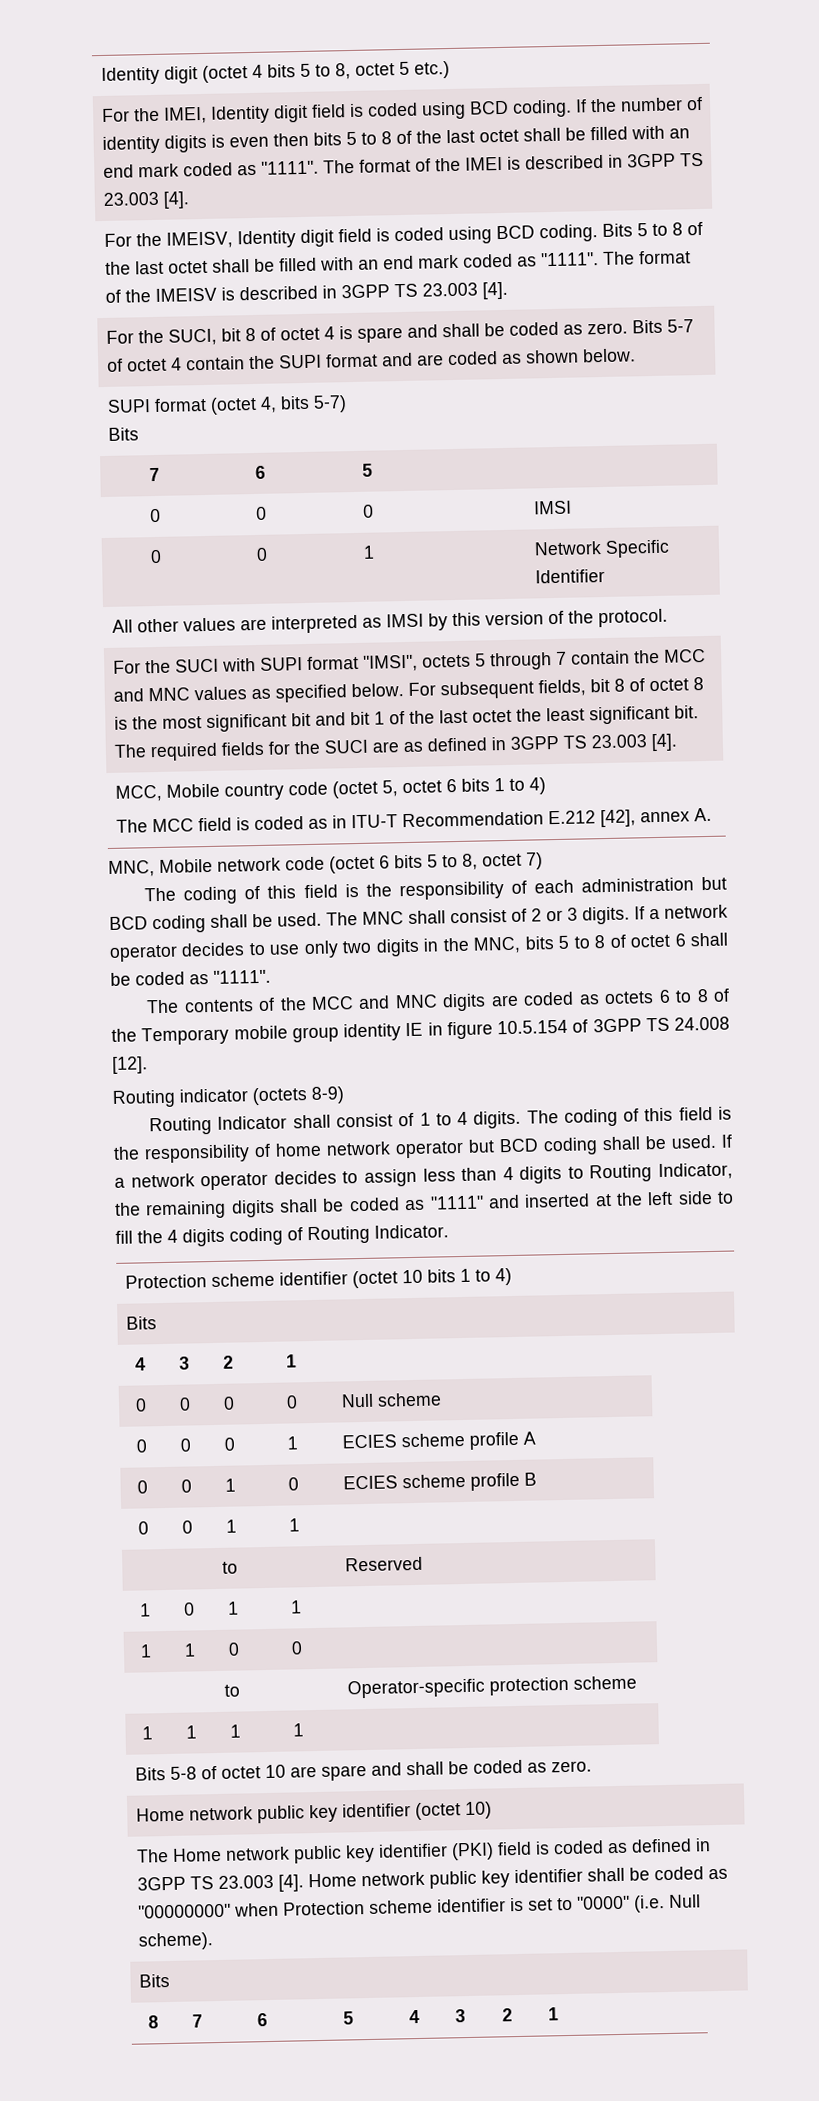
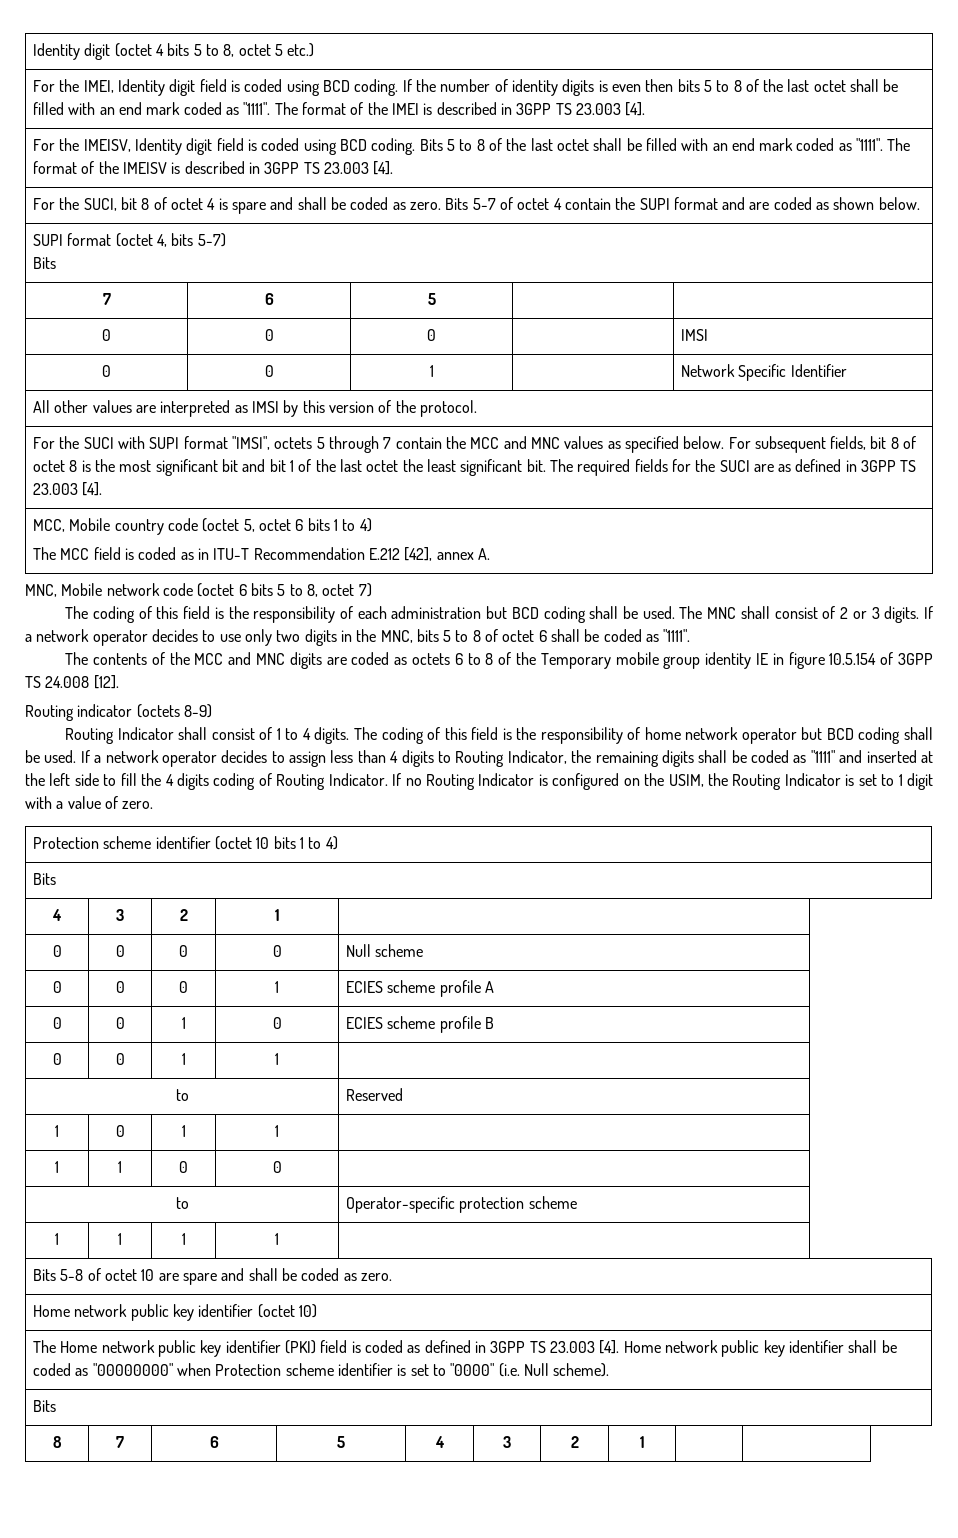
+ If no Routing Indicator is configured on the USIM, the Routing Indicator is set to 1 digit with a value of zero.

